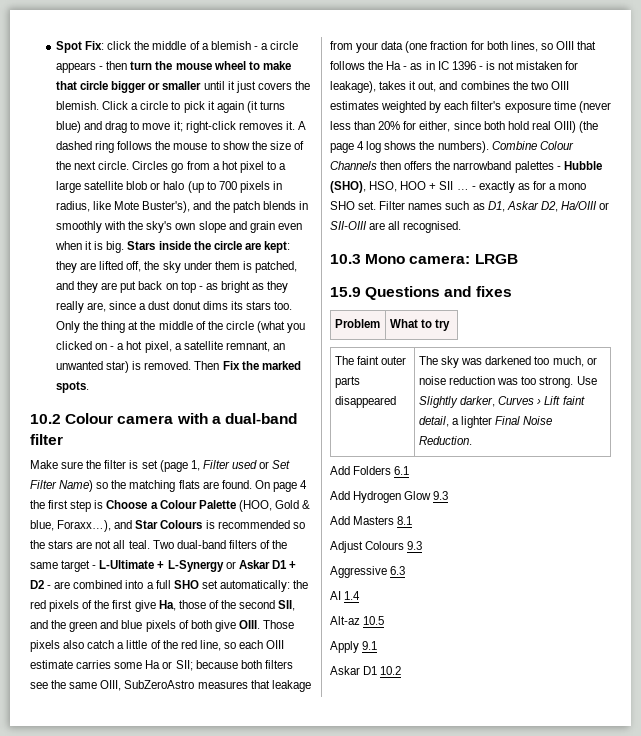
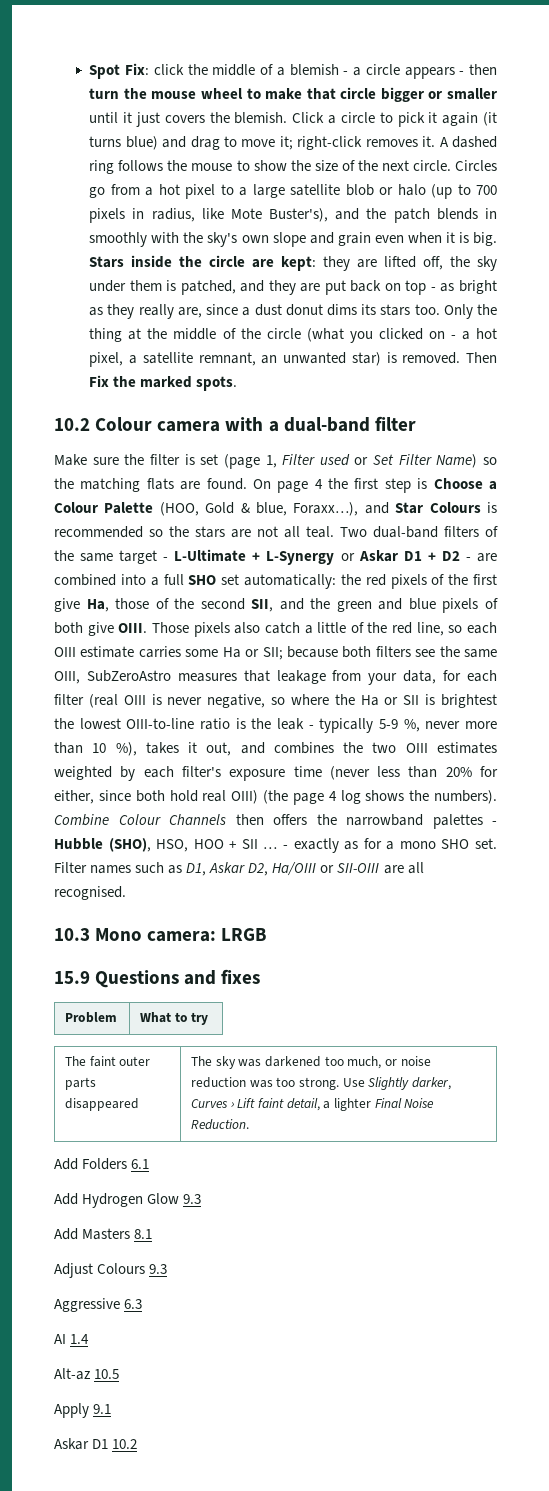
- because both filters see the same OIII, SubZeroAstro measures that leakage from your data (one fraction for both lines, so OIII that follows the Ha - as in IC 1396 - is not mistaken for leakage), takes it out, and combines the two OIII estimates weighted by each filter's exposure time (never less than 20% for either, since both hold real OIII) (the page 4 log shows the numbers).
+ because both filters see the same OIII, SubZeroAstro measures that leakage from your data, for each filter (real OIII is never negative, so where the Ha or SII is brightest the lowest OIII-to-line ratio is the leak - typically 5-9 %, never more than 10 %), takes it out, and combines the two OIII estimates weighted by each filter's exposure time (never less than 20% for either, since both hold real OIII) (the page 4 log shows the numbers).

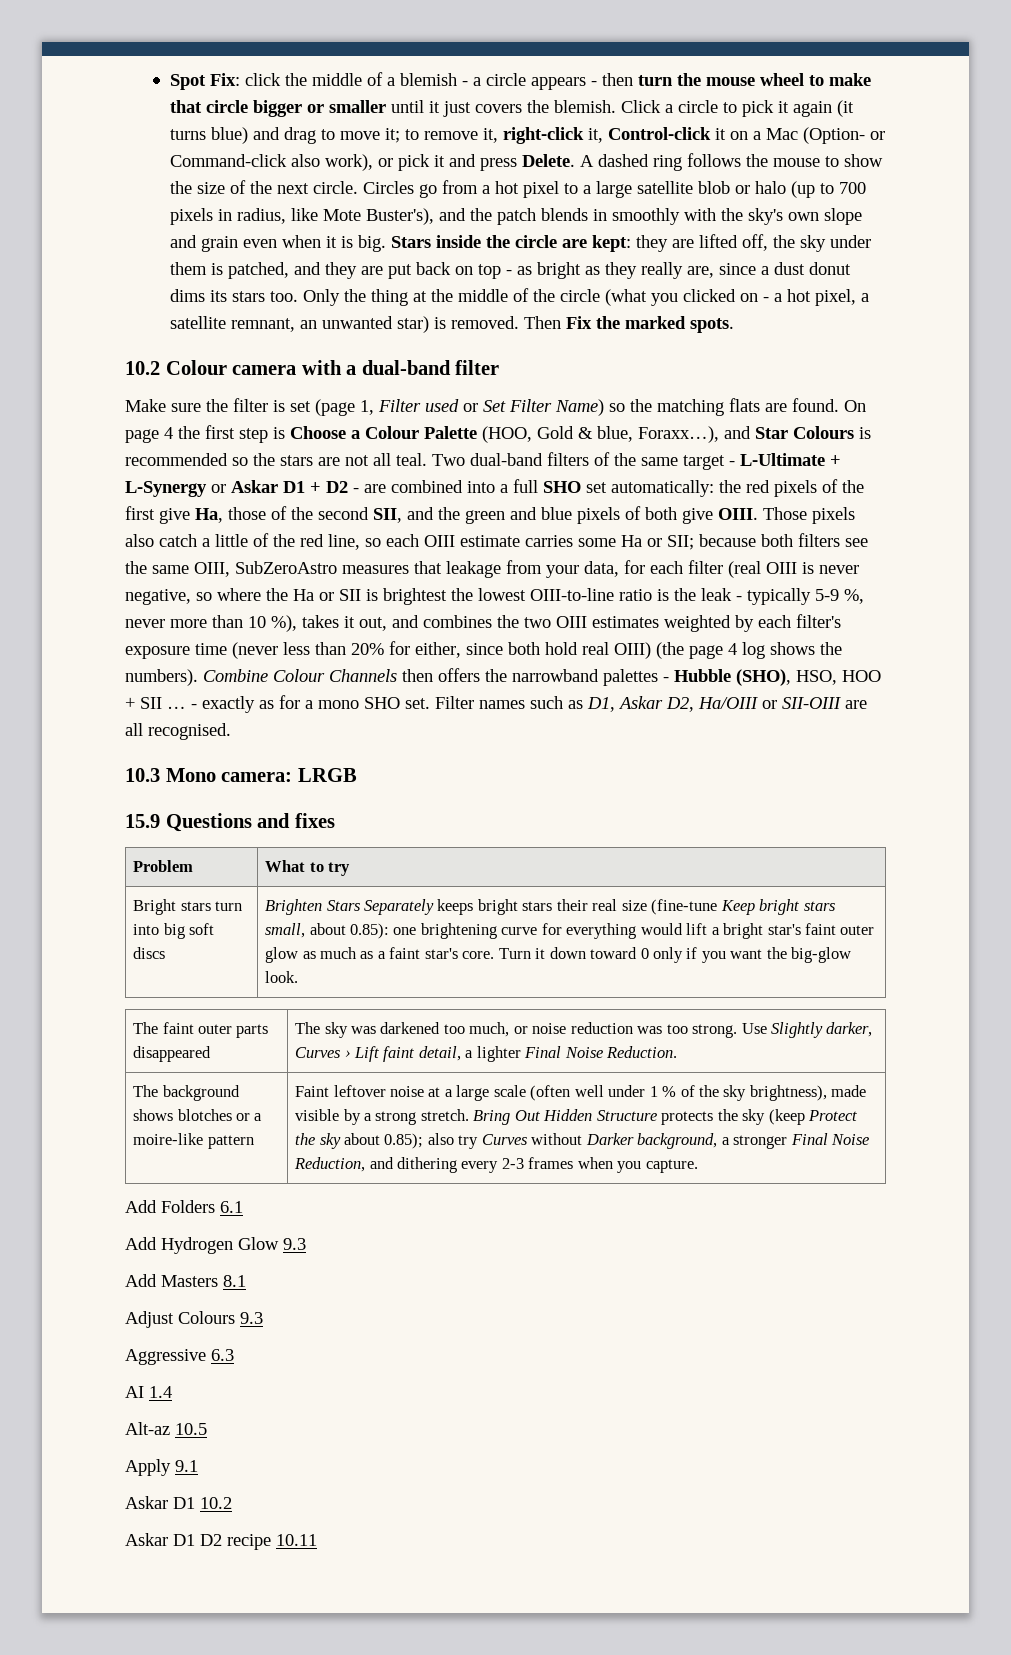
- Click a circle to pick it again (it turns blue) and drag to move it; right-click removes it.
+ Click a circle to pick it again (it turns blue) and drag to move it; to remove it, right-click it, Control-click it on a Mac (Option- or Command-click also work), or pick it and press Delete.
+ Bright stars turn into big soft discs | Brighten Stars Separately keeps bright stars their real size (fine-tune Keep bright stars small, about 0.85): one brightening curve for everything would lift a bright star's faint outer glow as much as a faint star's core. Turn it down toward 0 only if you want the big-glow look.
+ The background shows blotches or a moire-like pattern | Faint leftover noise at a large scale (often well under 1 % of the sky brightness), made visible by a strong stretch. Bring Out Hidden Structure protects the sky (keep Protect the sky about 0.85); also try Curves without Darker background, a stronger Final Noise Reduction, and dithering every 2-3 frames when you capture.
+ Askar D1 D2 recipe 10.11

